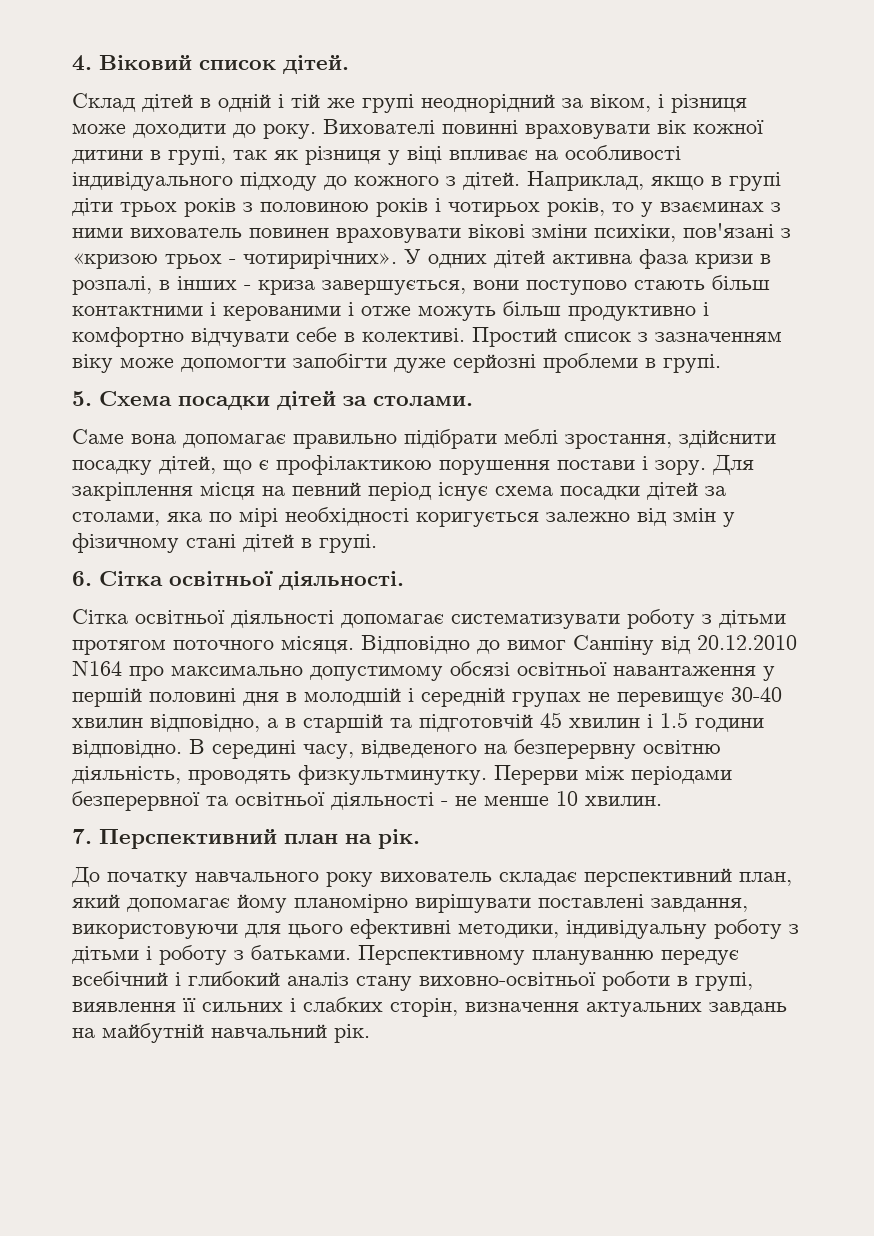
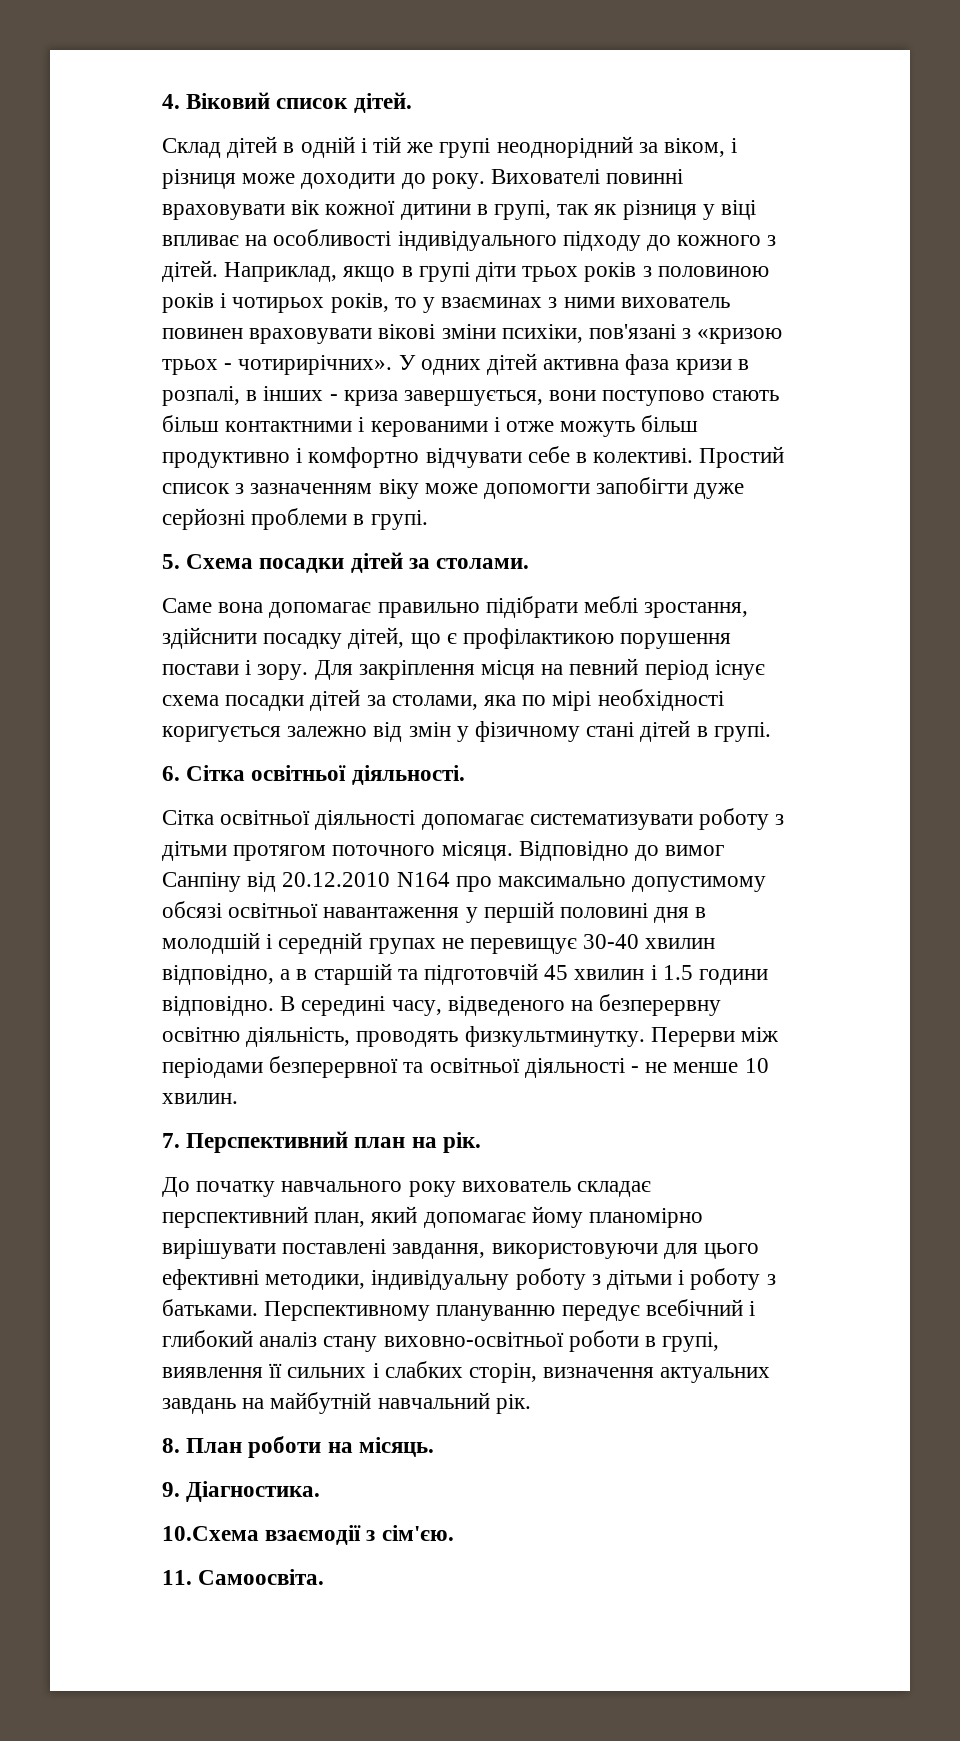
+ 8. План роботи на місяць.
+ 9. Діагностика.
+ 10.Схема взаємодії з сім'єю.
+ 11. Самоосвіта.

